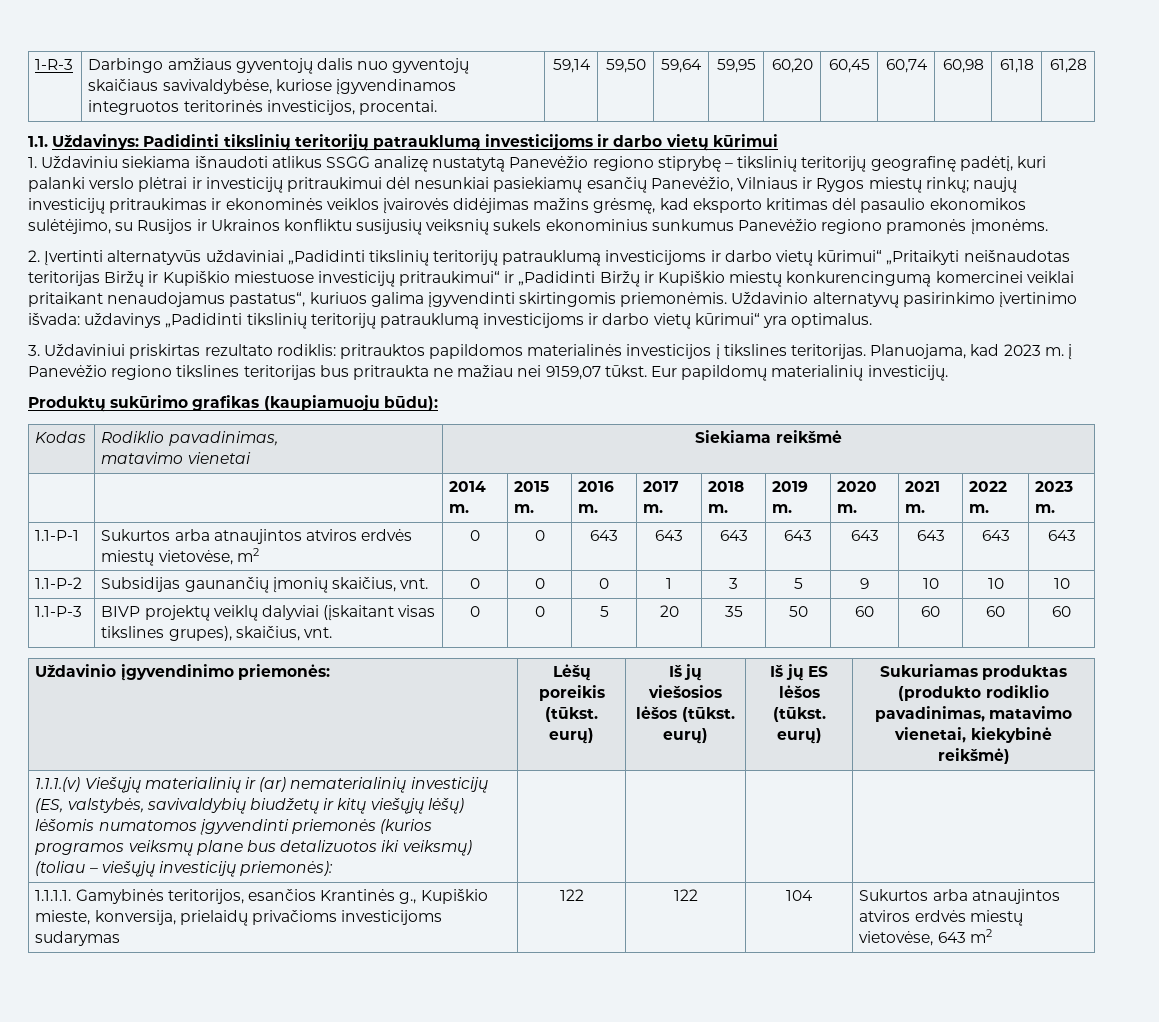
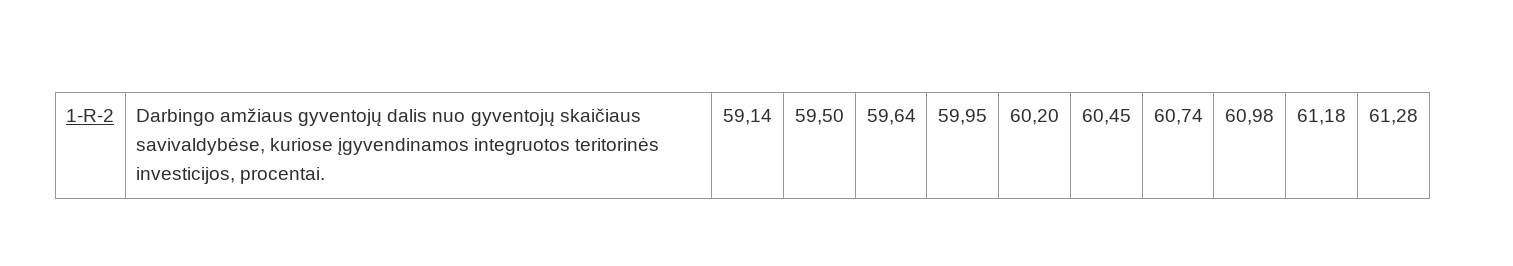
- 1-R-3 | Darbingo amžiaus gyventojų dalis nuo gyventojų skaičiaus savivaldybėse, kuriose įgyvendinamos integruotos teritorinės investicijos, procentai. | 59,14 | 59,50 | 59,64 | 59,95 | 60,20 | 60,45 | 60,74 | 60,98 | 61,18 | 61,28
+ 1-R-2 | Darbingo amžiaus gyventojų dalis nuo gyventojų skaičiaus savivaldybėse, kuriose įgyvendinamos integruotos teritorinės investicijos, procentai. | 59,14 | 59,50 | 59,64 | 59,95 | 60,20 | 60,45 | 60,74 | 60,98 | 61,18 | 61,28
- 1.1. Uždavinys: Padidinti tikslinių teritorijų patrauklumą investicijoms ir darbo vietų kūrimui
- 1. Uždaviniu siekiama išnaudoti atlikus SSGG analizę nustatytą Panevėžio regiono stiprybę – tikslinių teritorijų geografinę padėtį, kuri palanki verslo plėtrai ir investicijų pritraukimui dėl nesunkiai pasiekiamų esančių Panevėžio, Vilniaus ir Rygos miestų rinkų; naujų investicijų pritraukimas ir ekonominės veiklos įvairovės didėjimas mažins grėsmę, kad eksporto kritimas dėl pasaulio ekonomikos sulėtėjimo, su Rusijos ir Ukrainos konfliktu susijusių veiksnių sukels ekonominius sunkumus Panevėžio regiono pramonės įmonėms.
- 2. Įvertinti alternatyvūs uždaviniai „Padidinti tikslinių teritorijų patrauklumą investicijoms ir darbo vietų kūrimui“ „Pritaikyti neišnaudotas teritorijas Biržų ir Kupiškio miestuose investicijų pritraukimui“ ir „Padidinti Biržų ir Kupiškio miestų konkurencingumą komercinei veiklai pritaikant nenaudojamus pastatus“, kuriuos galima įgyvendinti skirtingomis priemonėmis. Uždavinio alternatyvų pasirinkimo įvertinimo išvada: uždavinys „Padidinti tikslinių teritorijų patrauklumą investicijoms ir darbo vietų kūrimui“ yra optimalus.
- 3. Uždaviniui priskirtas rezultato rodiklis: pritrauktos papildomos materialinės investicijos į tikslines teritorijas. Planuojama, kad 2023 m. į Panevėžio regiono tikslines teritorijas bus pritraukta ne mažiau nei 9159,07 tūkst. Eur papildomų materialinių investicijų.
- Produktų sukūrimo grafikas (kaupiamuoju būdu):
- Kodas | Rodiklio pavadinimas,
- matavimo vienetai | Siekiama reikšmė
- | | 2014 m. | 2015 m. | 2016 m. | 2017 m. | 2018 m. | 2019 m. | 2020 m. | 2021 m. | 2022 m. | 2023 m.
- 1.1-P-1 | Sukurtos arba atnaujintos atviros erdvės miestų vietovėse, m2 | 0 | 0 | 643 | 643 | 643 | 643 | 643 | 643 | 643 | 643
- 1.1-P-2 | Subsidijas gaunančių įmonių skaičius, vnt. | 0 | 0 | 0 | 1 | 3 | 5 | 9 | 10 | 10 | 10
- 1.1-P-3 | BIVP projektų veiklų dalyviai (įskaitant visas tikslines grupes), skaičius, vnt. | 0 | 0 | 5 | 20 | 35 | 50 | 60 | 60 | 60 | 60
- Uždavinio įgyvendinimo priemonės: | Lėšų poreikis (tūkst. eurų) | Iš jų viešosios lėšos (tūkst. eurų) | Iš jų ES lėšos (tūkst. eurų) | Sukuriamas produktas (produkto rodiklio pavadinimas, matavimo vienetai, kiekybinė reikšmė)
- 1.1.1.(v) Viešųjų materialinių ir (ar) nematerialinių investicijų (ES, valstybės, savivaldybių biudžetų ir kitų viešųjų lėšų) lėšomis numatomos įgyvendinti priemonės (kurios programos veiksmų plane bus detalizuotos iki veiksmų) (toliau – viešųjų investicijų priemonės): | | | |
- 1.1.1.1. Gamybinės teritorijos, esančios Krantinės g., Kupiškio mieste, konversija, prielaidų privačioms investicijoms sudarymas | 122 | 122 | 104 | Sukurtos arba atnaujintos atviros erdvės miestų vietovėse, 643 m2

